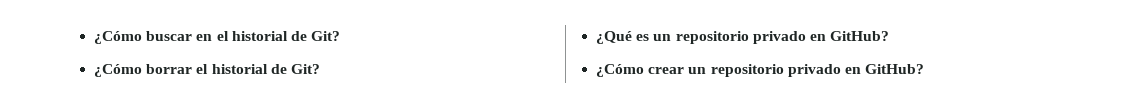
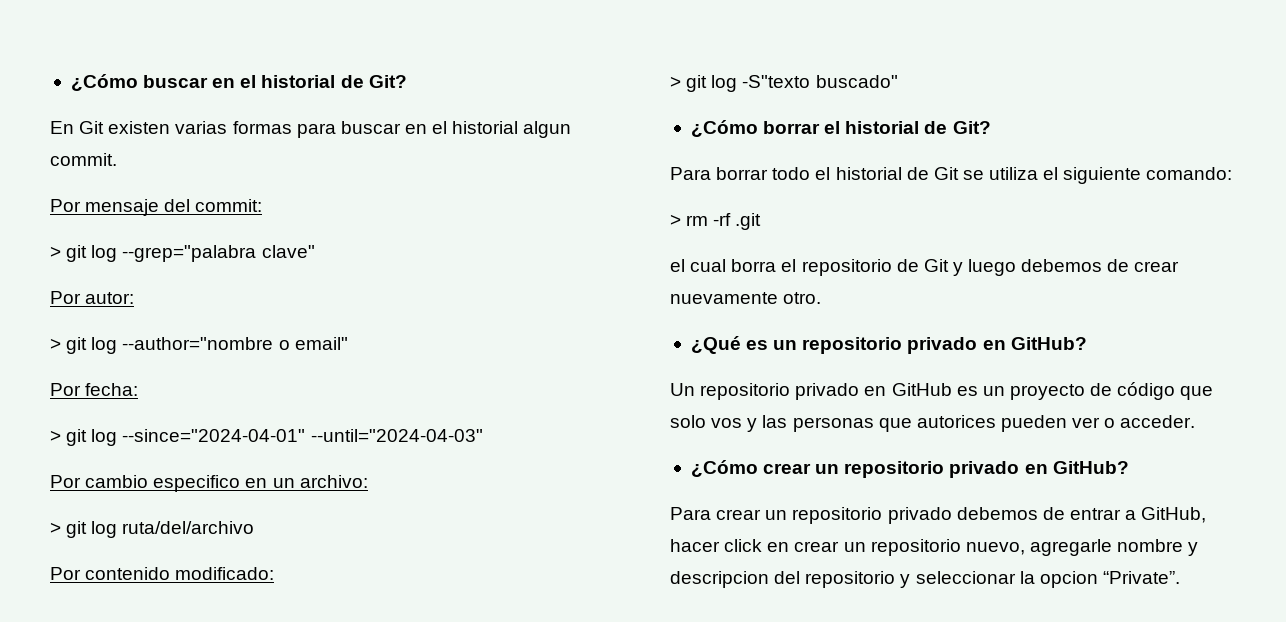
+ En Git existen varias formas para buscar en el historial algun commit.
+ Por mensaje del commit:
+ > git log --grep="palabra clave"
+ Por autor:
+ > git log --author="nombre o email"
+ Por fecha:
+ > git log --since="2024-04-01" --until="2024-04-03"
+ Por cambio especifico en un archivo:
+ > git log ruta/del/archivo
+ Por contenido modificado:
+ > git log -S"texto buscado"
+ Para borrar todo el historial de Git se utiliza el siguiente comando:
+ > rm -rf .git
+ el cual borra el repositorio de Git y luego debemos de crear nuevamente otro.
+ Un repositorio privado en GitHub es un proyecto de código que solo vos y las personas que autorices pueden ver o acceder.
+ Para crear un repositorio privado debemos de entrar a GitHub, hacer click en crear un repositorio nuevo, agregarle nombre y descripcion del repositorio y seleccionar la opcion “Private”.

